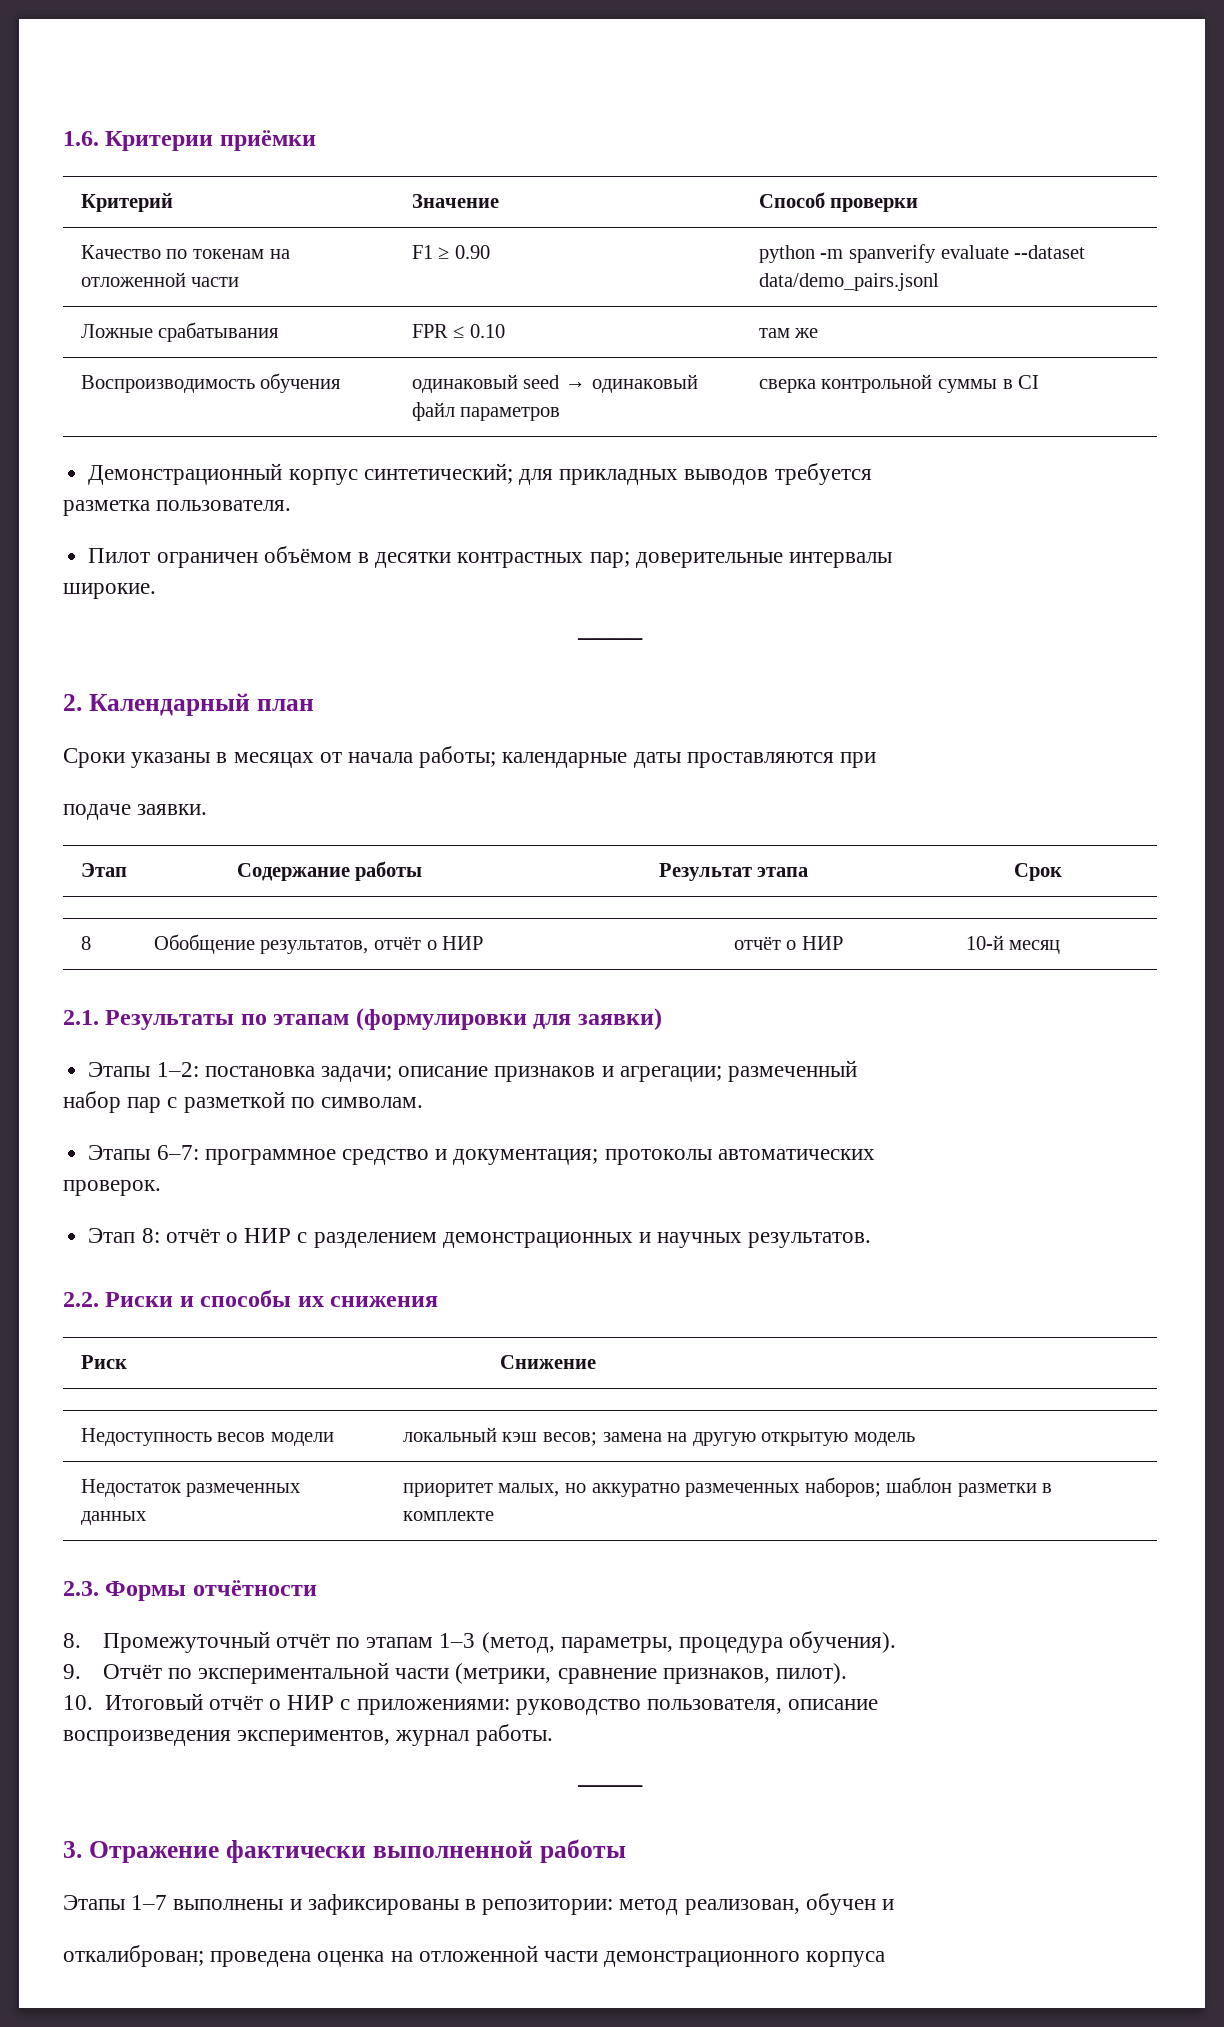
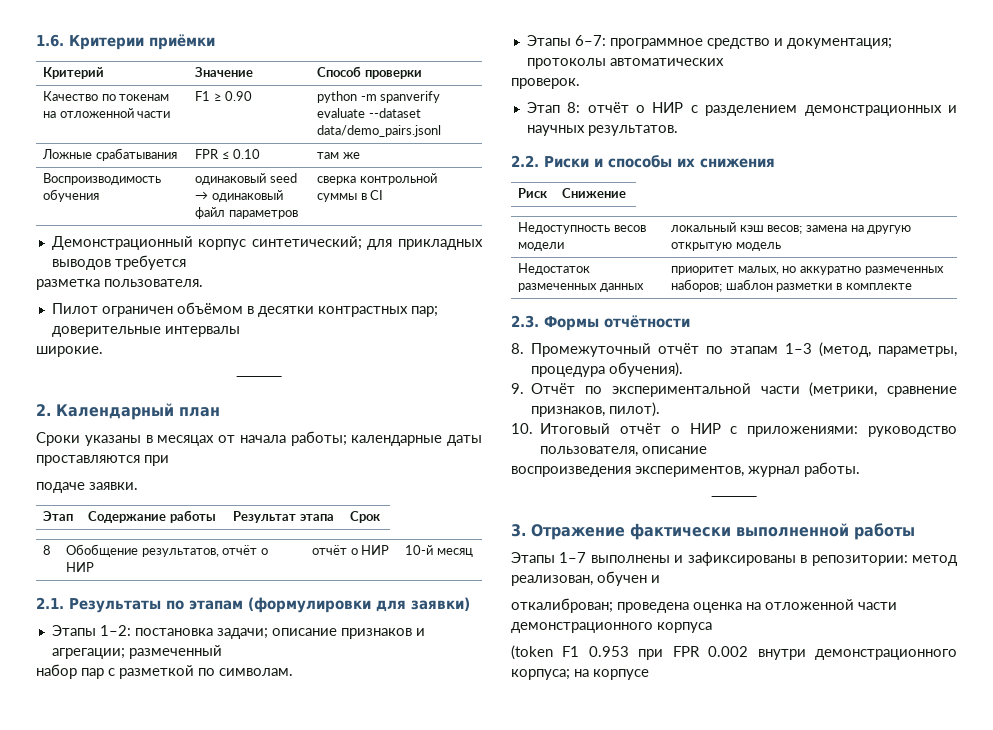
+ (token F1 0.953 при FPR 0.002 внутри демонстрационного корпуса; на корпусе

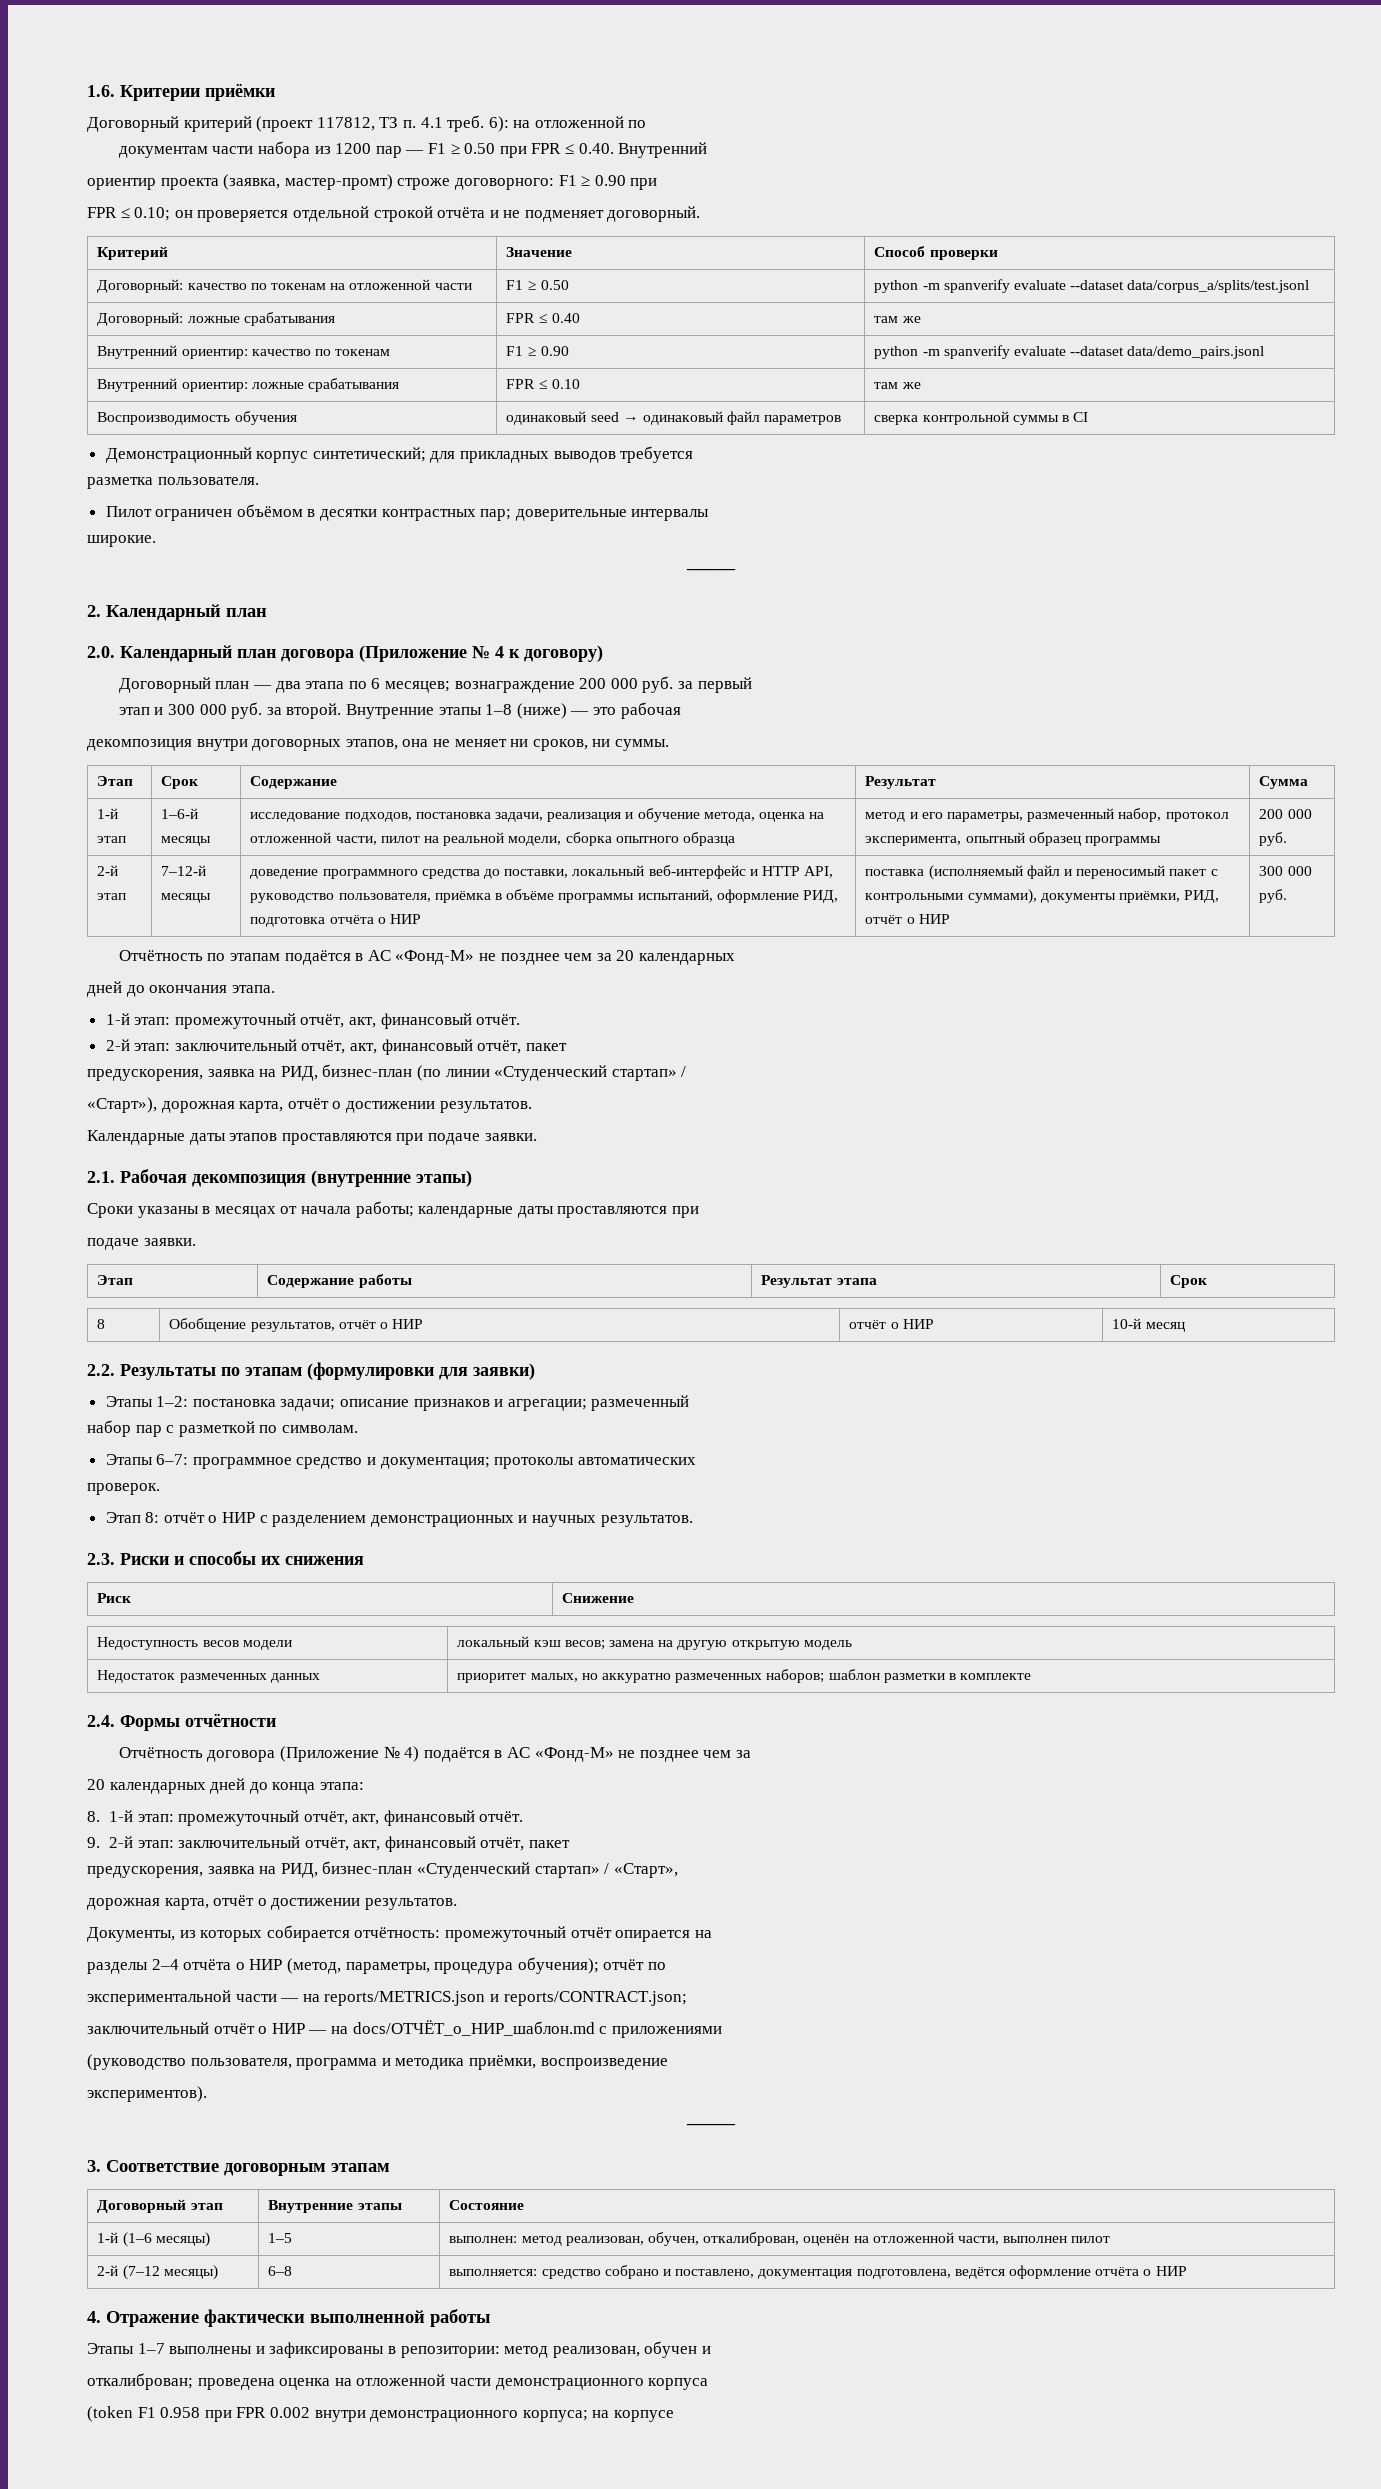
+ Договорный критерий (проект 117812, ТЗ п. 4.1 треб. 6): на отложенной по
+ документам части набора из 1200 пар — F1 ≥ 0.50 при FPR ≤ 0.40. Внутренний
+ ориентир проекта (заявка, мастер-промт) строже договорного: F1 ≥ 0.90 при
+ FPR ≤ 0.10; он проверяется отдельной строкой отчёта и не подменяет договорный.
- Качество по токенам на отложенной части | F1 ≥ 0.90 | python -m spanverify evaluate --dataset data/demo_pairs.jsonl
+ Договорный: качество по токенам на отложенной части | F1 ≥ 0.50 | python -m spanverify evaluate --dataset data/corpus_a/splits/test.jsonl
+ Договорный: ложные срабатывания | FPR ≤ 0.40 | там же
+ Внутренний ориентир: качество по токенам | F1 ≥ 0.90 | python -m spanverify evaluate --dataset data/demo_pairs.jsonl
- Ложные срабатывания | FPR ≤ 0.10 | там же
+ Внутренний ориентир: ложные срабатывания | FPR ≤ 0.10 | там же
+ 2.0. Календарный план договора (Приложение № 4 к договору)
+ Договорный план — два этапа по 6 месяцев; вознаграждение 200 000 руб. за первый
+ этап и 300 000 руб. за второй. Внутренние этапы 1–8 (ниже) — это рабочая
+ декомпозиция внутри договорных этапов, она не меняет ни сроков, ни суммы.
+ Этап | Срок | Содержание | Результат | Сумма
+ 1-й этап | 1–6-й месяцы | исследование подходов, постановка задачи, реализация и обучение метода, оценка на отложенной части, пилот на реальной модели, сборка опытного образца | метод и его параметры, размеченный набор, протокол эксперимента, опытный образец программы | 200 000 руб.
+ 2-й этап | 7–12-й месяцы | доведение программного средства до поставки, локальный веб-интерфейс и HTTP API, руководство пользователя, приёмка в объёме программы испытаний, оформление РИД, подготовка отчёта о НИР | поставка (исполняемый файл и переносимый пакет с контрольными суммами), документы приёмки, РИД, отчёт о НИР | 300 000 руб.
+ Отчётность по этапам подаётся в АС «Фонд-М» не позднее чем за 20 календарных
+ дней до окончания этапа.
+ 1-й этап: промежуточный отчёт, акт, финансовый отчёт.
+ 2-й этап: заключительный отчёт, акт, финансовый отчёт, пакет
+ предускорения, заявка на РИД, бизнес-план (по линии «Студенческий стартап» /
+ «Старт»), дорожная карта, отчёт о достижении результатов.
+ Календарные даты этапов проставляются при подаче заявки.
+ 2.1. Рабочая декомпозиция (внутренние этапы)
- 2.1. Результаты по этапам (формулировки для заявки)
+ 2.2. Результаты по этапам (формулировки для заявки)
- 2.2. Риски и способы их снижения
+ 2.3. Риски и способы их снижения
- 2.3. Формы отчётности
+ 2.4. Формы отчётности
- 8. Промежуточный отчёт по этапам 1–3 (метод, параметры, процедура обучения).
- 9. Отчёт по экспериментальной части (метрики, сравнение признаков, пилот).
- 10. Итоговый отчёт о НИР с приложениями: руководство пользователя, описание
- воспроизведения экспериментов, журнал работы.
+ Отчётность договора (Приложение № 4) подаётся в АС «Фонд-М» не позднее чем за
+ 20 календарных дней до конца этапа:
+ 8. 1-й этап: промежуточный отчёт, акт, финансовый отчёт.
+ 9. 2-й этап: заключительный отчёт, акт, финансовый отчёт, пакет
+ предускорения, заявка на РИД, бизнес-план «Студенческий стартап» / «Старт»,
+ дорожная карта, отчёт о достижении результатов.
+ Документы, из которых собирается отчётность: промежуточный отчёт опирается на
+ разделы 2–4 отчёта о НИР (метод, параметры, процедура обучения); отчёт по
+ экспериментальной части — на reports/METRICS.json и reports/CONTRACT.json;
+ заключительный отчёт о НИР — на docs/ОТЧЁТ_о_НИР_шаблон.md с приложениями
+ (руководство пользователя, программа и методика приёмки, воспроизведение
+ экспериментов).
  ────
- 3. Отражение фактически выполненной работы
+ 3. Соответствие договорным этапам
+ Договорный этап | Внутренние этапы | Состояние
+ 1-й (1–6 месяцы) | 1–5 | выполнен: метод реализован, обучен, откалиброван, оценён на отложенной части, выполнен пилот
+ 2-й (7–12 месяцы) | 6–8 | выполняется: средство собрано и поставлено, документация подготовлена, ведётся оформление отчёта о НИР
+ 4. Отражение фактически выполненной работы
- (token F1 0.953 при FPR 0.002 внутри демонстрационного корпуса; на корпусе
+ (token F1 0.958 при FPR 0.002 внутри демонстрационного корпуса; на корпусе

